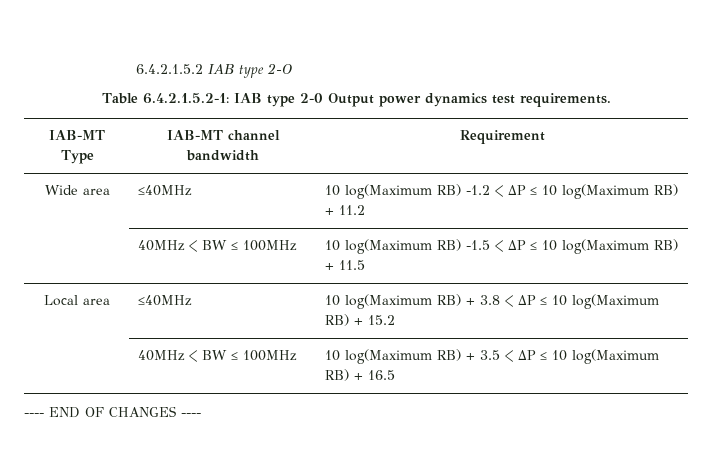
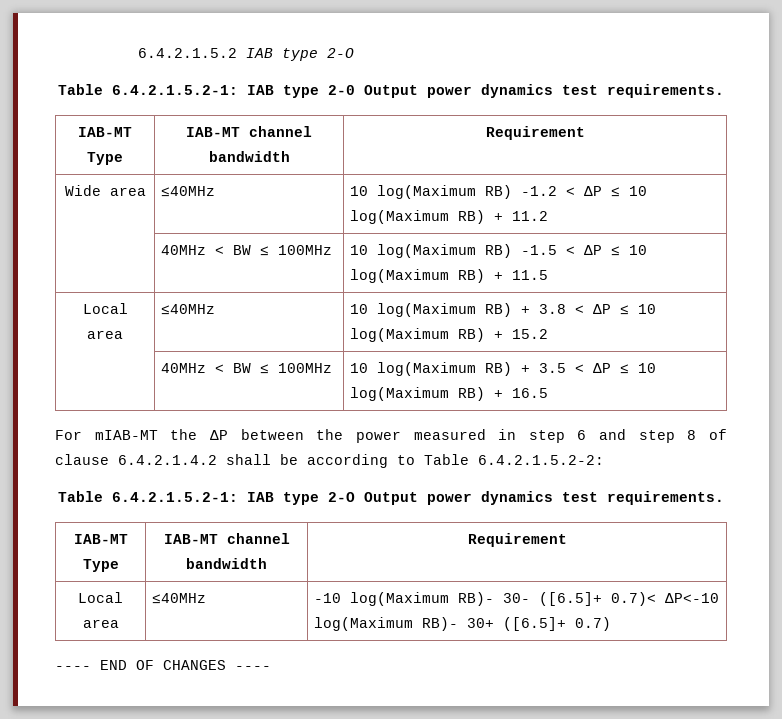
+ For mIAB-MT the ΔP between the power measured in step 6 and step 8 of clause 6.4.2.1.4.2 shall be according to Table 6.4.2.1.5.2-2:
+ Table 6.4.2.1.5.2-1: IAB type 2-O Output power dynamics test requirements.
+ IAB-MT Type | IAB-MT channel bandwidth | Requirement
+ Local area | ≤40MHz | -10 log(Maximum RB)- 30- ([6.5]+ 0.7)< ΔP<-10 log(Maximum RB)- 30+ ([6.5]+ 0.7)

